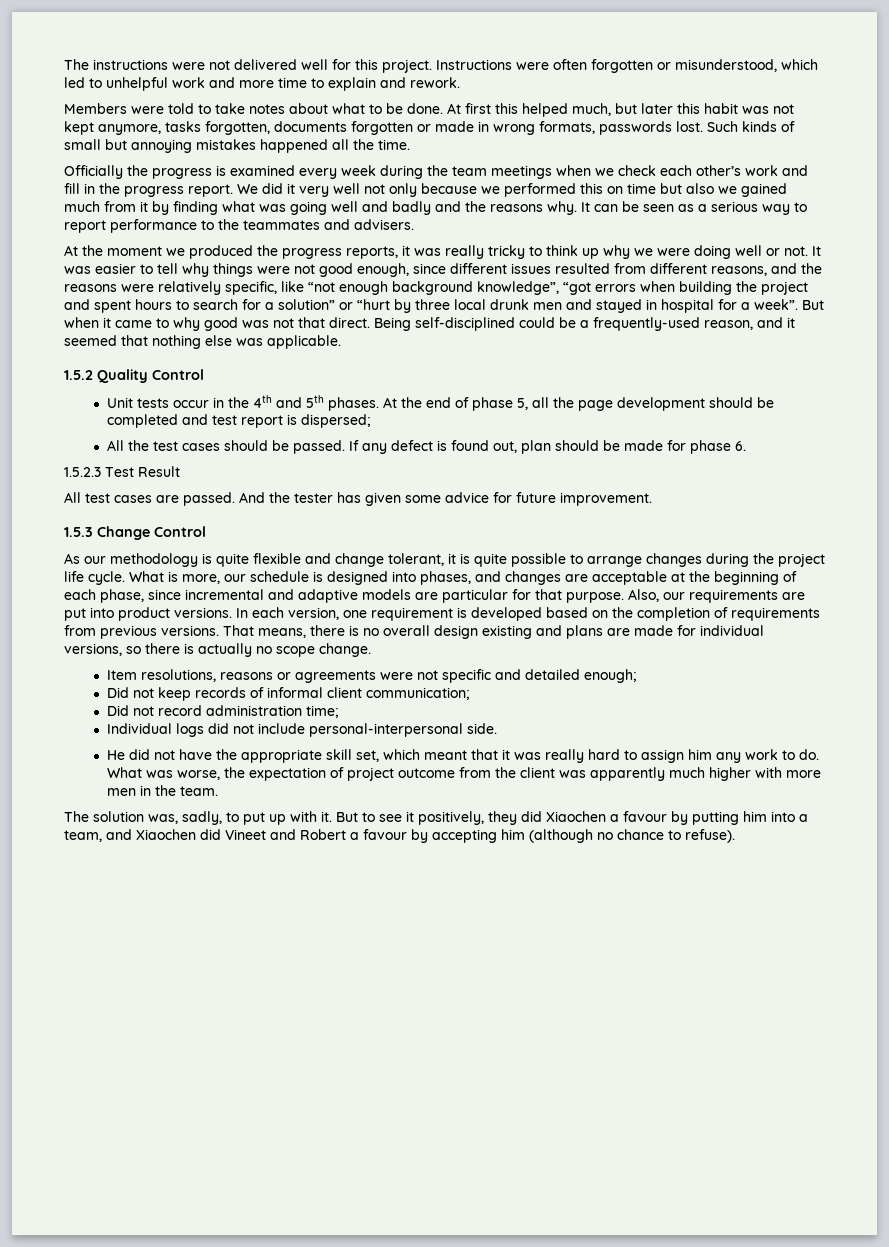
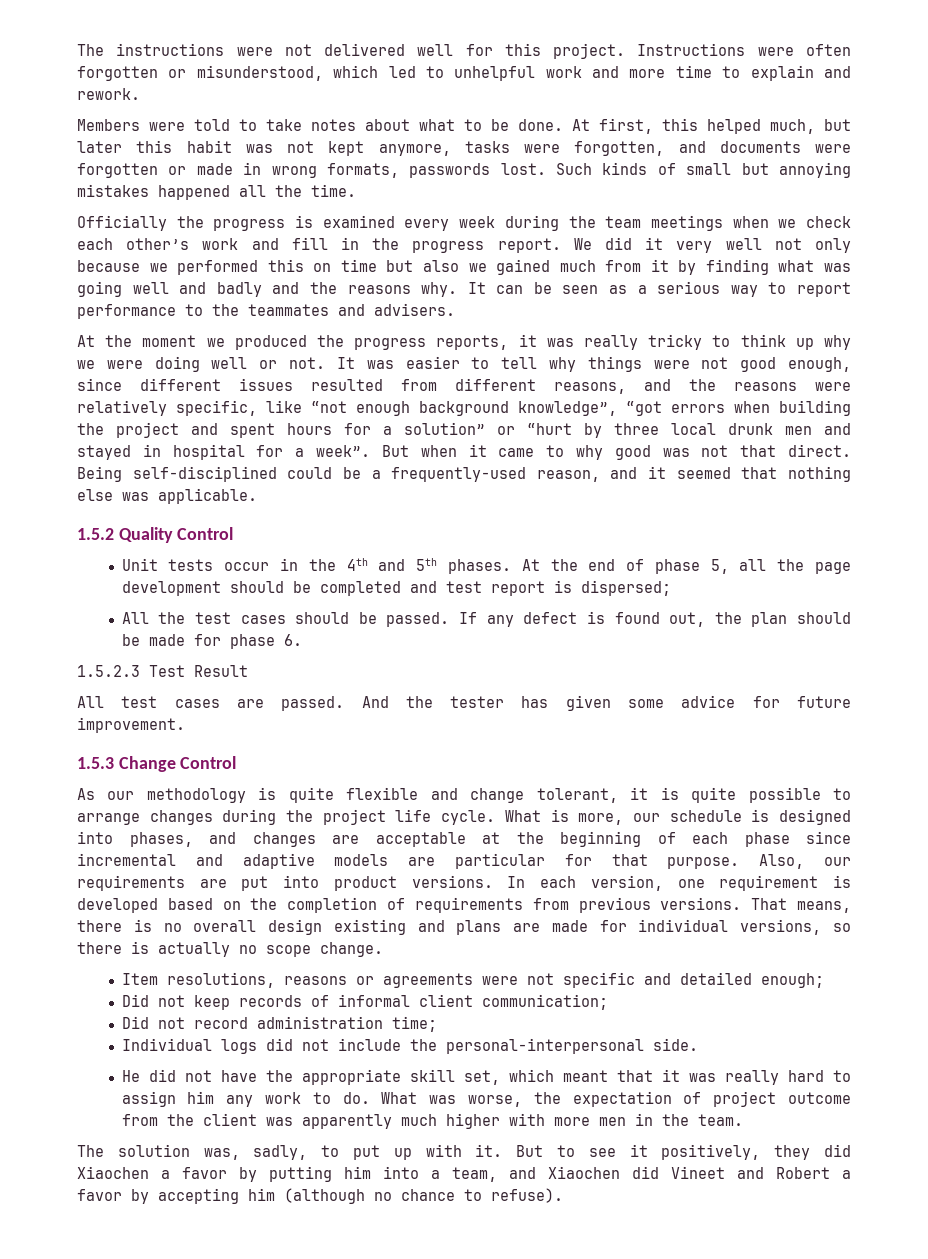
- At first this helped much, but later this habit was not kept anymore, tasks forgotten, documents forgotten or made in wrong formats, passwords lost.
+ At first, this helped much, but later this habit was not kept anymore, tasks were forgotten, and documents were forgotten or made in wrong formats, passwords lost.
- It was easier to tell why things were not good enough, since different issues resulted from different reasons, and the reasons were relatively specific, like “not enough background knowledge”, “got errors when building the project and spent hours to search for a solution” or “hurt by three local drunk men and stayed in hospital for a week”.
+ It was easier to tell why things were not good enough, since different issues resulted from different reasons, and the reasons were relatively specific, like “not enough background knowledge”, “got errors when building the project and spent hours for a solution” or “hurt by three local drunk men and stayed in hospital for a week”.
- If any defect is found out, plan should be made for phase 6.
+ If any defect is found out, the plan should be made for phase 6.
- What is more, our schedule is designed into phases, and changes are acceptable at the beginning of each phase, since incremental and adaptive models are particular for that purpose.
+ What is more, our schedule is designed into phases, and changes are acceptable at the beginning of each phase since incremental and adaptive models are particular for that purpose.
- Individual logs did not include personal-interpersonal side.
+ Individual logs did not include the personal-interpersonal side.
- But to see it positively, they did Xiaochen a favour by putting him into a team, and Xiaochen did Vineet and Robert a favour by accepting him (although no chance to refuse).
+ But to see it positively, they did Xiaochen a favor by putting him into a team, and Xiaochen did Vineet and Robert a favor by accepting him (although no chance to refuse).

